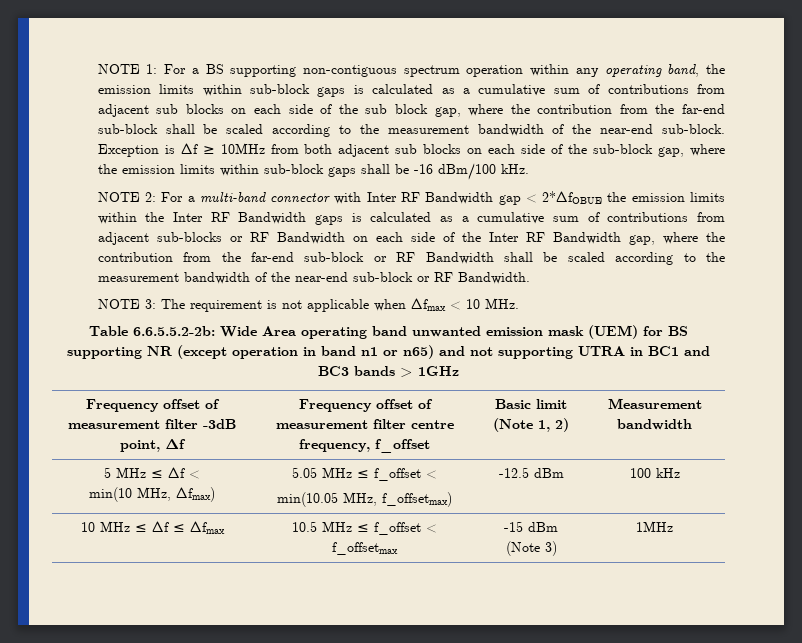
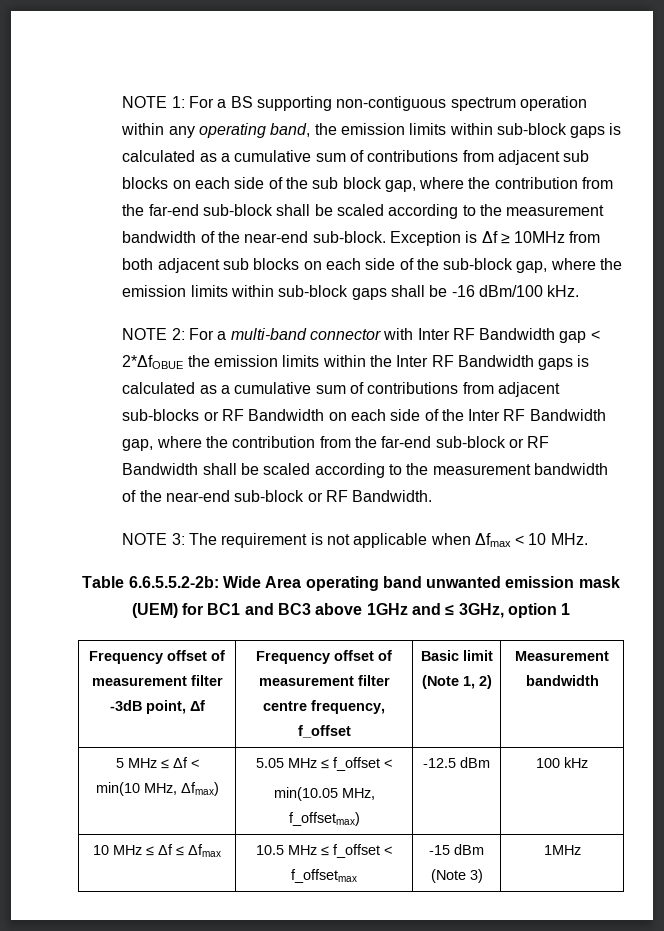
- Table 6.6.5.5.2-2b: Wide Area operating band unwanted emission mask (UEM) for BS supporting NR (except operation in band n1 or n65) and not supporting UTRA in BC1 and BC3 bands > 1GHz
+ Table 6.6.5.5.2-2b: Wide Area operating band unwanted emission mask (UEM) for BC1 and BC3 above 1GHz and ≤ 3GHz, option 1

